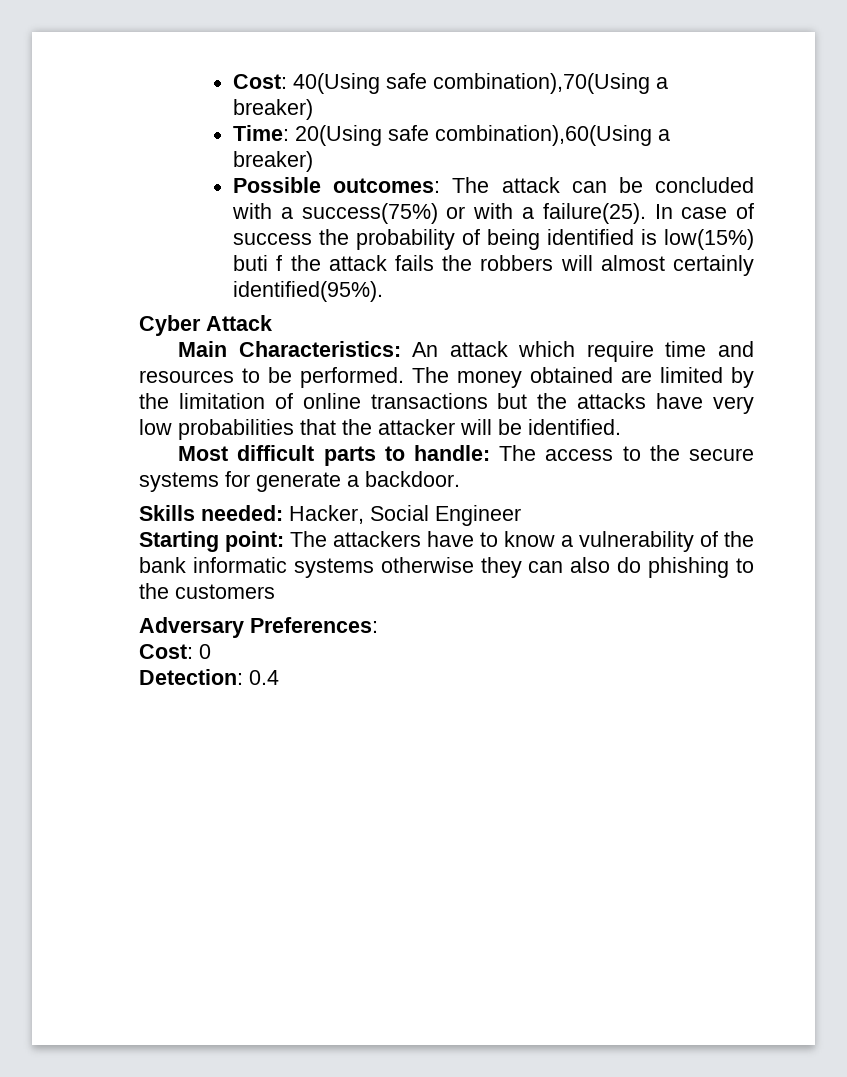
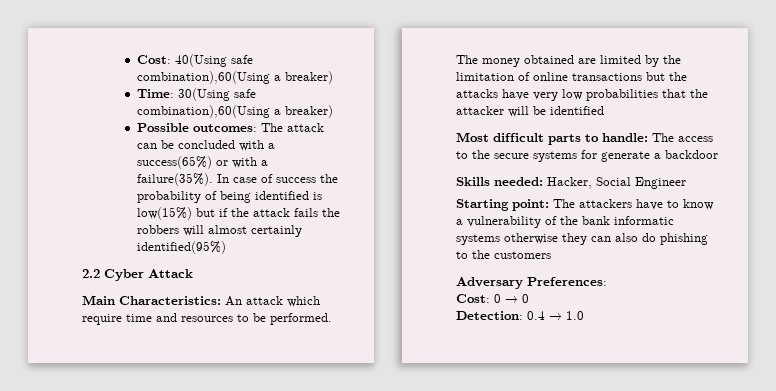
- Cost: 40(Using safe combination),70(Using a breaker)
+ Cost: 40(Using safe combination),60(Using a breaker)
- Time: 20(Using safe combination),60(Using a breaker)
+ Time: 30(Using safe combination),60(Using a breaker)
- Possible outcomes: The attack can be concluded with a success(75%) or with a failure(25).
+ Possible outcomes: The attack can be concluded with a success(65%) or with a failure(35%).
- In case of success the probability of being identified is low(15%) buti f the attack fails the robbers will almost certainly identified(95%).
- Cyber Attack
+ In case of success the probability of being identified is low(15%) but if the attack fails the robbers will almost certainly identified(95%)
+ 2.2 Cyber Attack
- The money obtained are limited by the limitation of online transactions but the attacks have very low probabilities that the attacker will be identified.
+ The money obtained are limited by the limitation of online transactions but the attacks have very low probabilities that the attacker will be identified
- Most difficult parts to handle: The access to the secure systems for generate a backdoor.
+ Most difficult parts to handle: The access to the secure systems for generate a backdoor
- Cost: 0
+ Cost: 0 → 0
- Detection: 0.4
+ Detection: 0.4 → 1.0

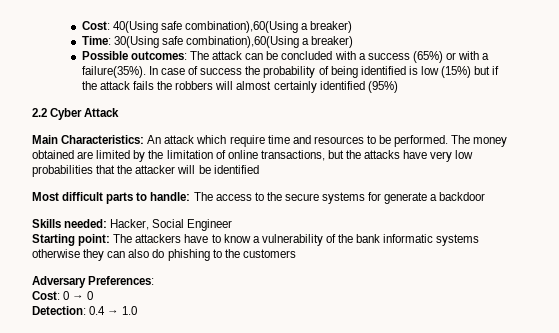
- Possible outcomes: The attack can be concluded with a success(65%) or with a failure(35%).
+ Possible outcomes: The attack can be concluded with a success (65%) or with a failure(35%).
- In case of success the probability of being identified is low(15%) but if the attack fails the robbers will almost certainly identified(95%)
+ In case of success the probability of being identified is low (15%) but if the attack fails the robbers will almost certainly identified (95%)
- The money obtained are limited by the limitation of online transactions but the attacks have very low probabilities that the attacker will be identified
+ The money obtained are limited by the limitation of online transactions, but the attacks have very low probabilities that the attacker will be identified

